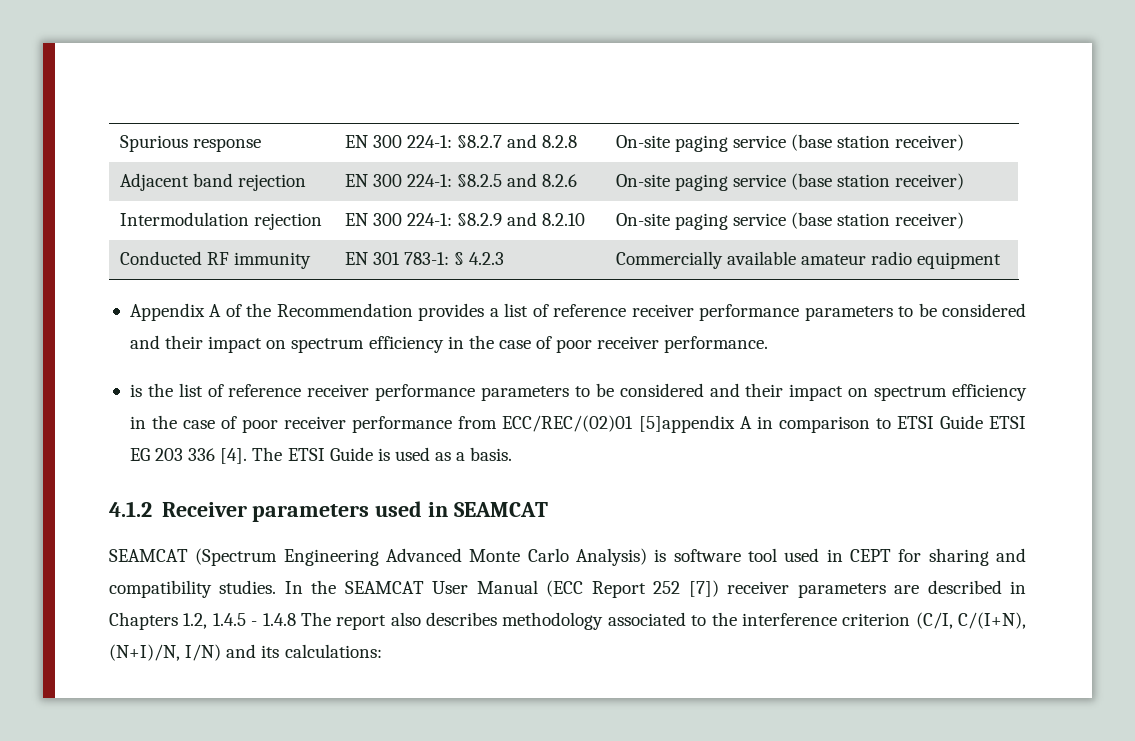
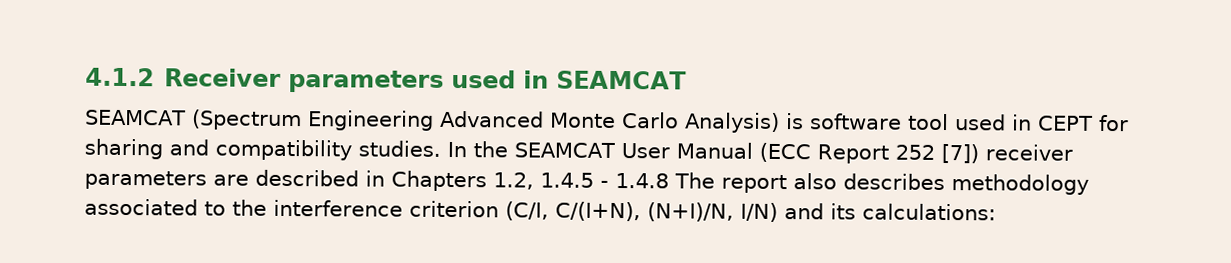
- Spurious response | EN 300 224-1: §8.2.7 and 8.2.8 | On-site paging service (base station receiver)
- Adjacent band rejection | EN 300 224-1: §8.2.5 and 8.2.6 | On-site paging service (base station receiver)
- Intermodulation rejection | EN 300 224-1: §8.2.9 and 8.2.10 | On-site paging service (base station receiver)
- Conducted RF immunity | EN 301 783-1: § 4.2.3 | Commercially available amateur radio equipment
- Appendix A of the Recommendation provides a list of reference receiver performance parameters to be considered and their impact on spectrum efficiency in the case of poor receiver performance.
- is the list of reference receiver performance parameters to be considered and their impact on spectrum efficiency in the case of poor receiver performance from ECC/REC/(02)01 [5]appendix A in comparison to ETSI Guide ETSI EG 203 336 [4]. The ETSI Guide is used as a basis.

